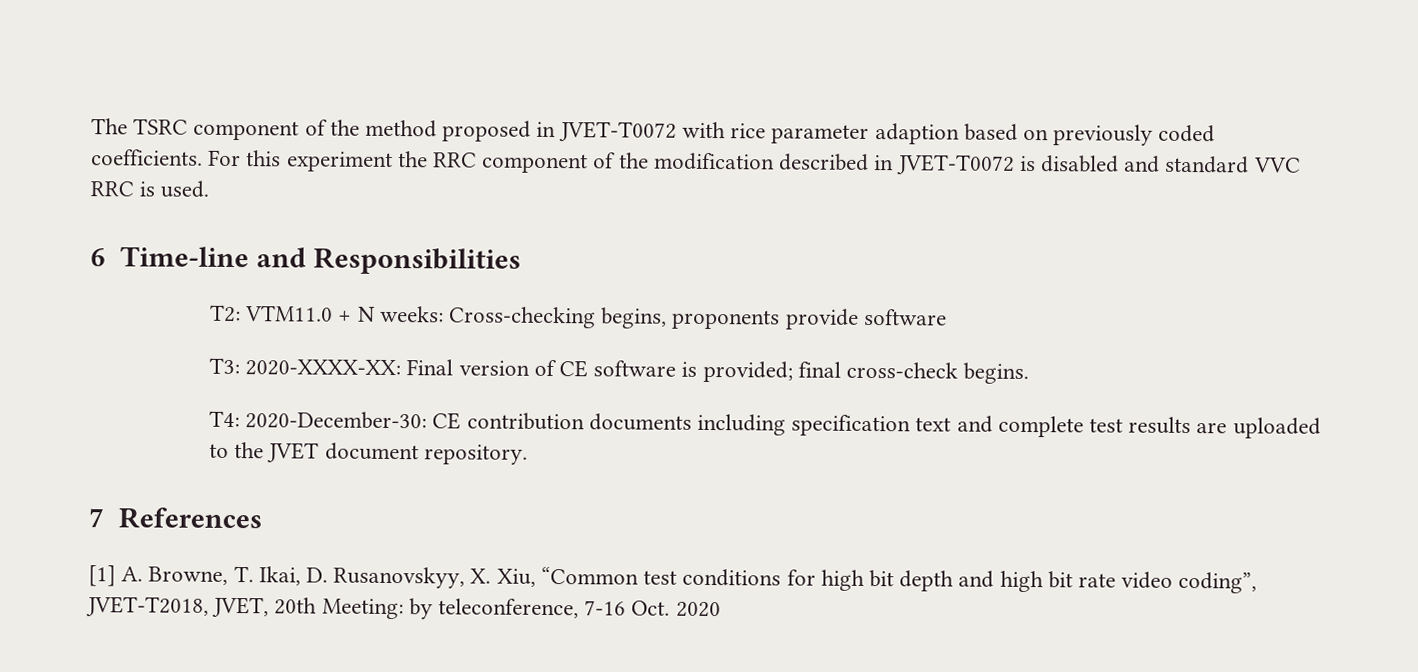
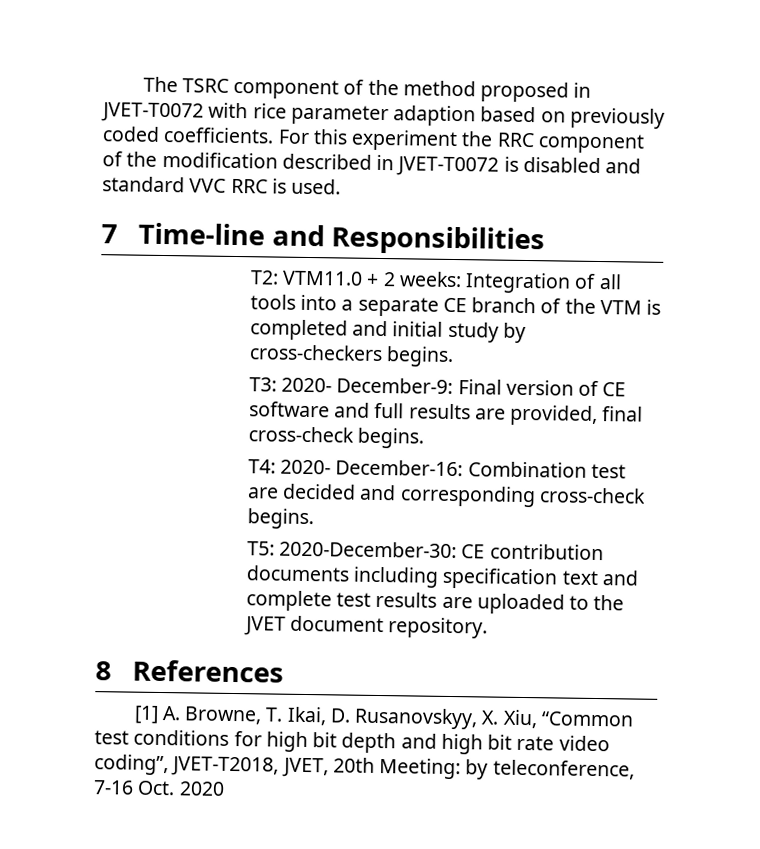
- 6 Time-line and Responsibilities
+ 7 Time-line and Responsibilities
- T2: VTM11.0 + N weeks: Cross-checking begins, proponents provide software
+ T2: VTM11.0 + 2 weeks: Integration of all tools into a separate CE branch of the VTM is completed and initial study by cross-checkers begins.
- T3: 2020-XXXX-XX: Final version of CE software is provided; final cross-check begins.
+ T3: 2020- December-9: Final version of CE software and full results are provided, final cross-check begins.
- T4: 2020-December-30: CE contribution documents including specification text and complete test results are uploaded to the JVET document repository.
+ T4: 2020- December-16: Combination test are decided and corresponding cross-check begins.
+ T5: 2020-December-30: CE contribution documents including specification text and complete test results are uploaded to the JVET document repository.
- 7 References
+ 8 References

